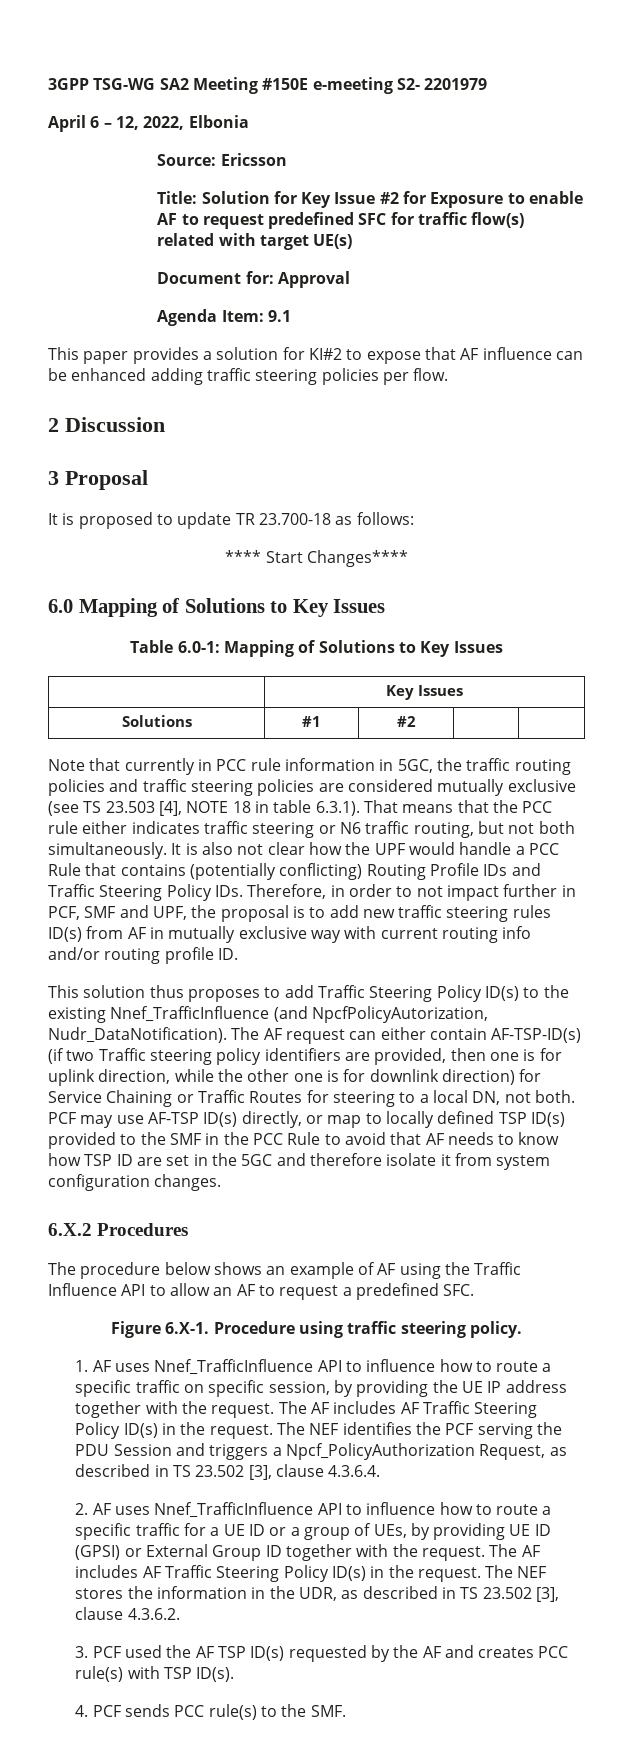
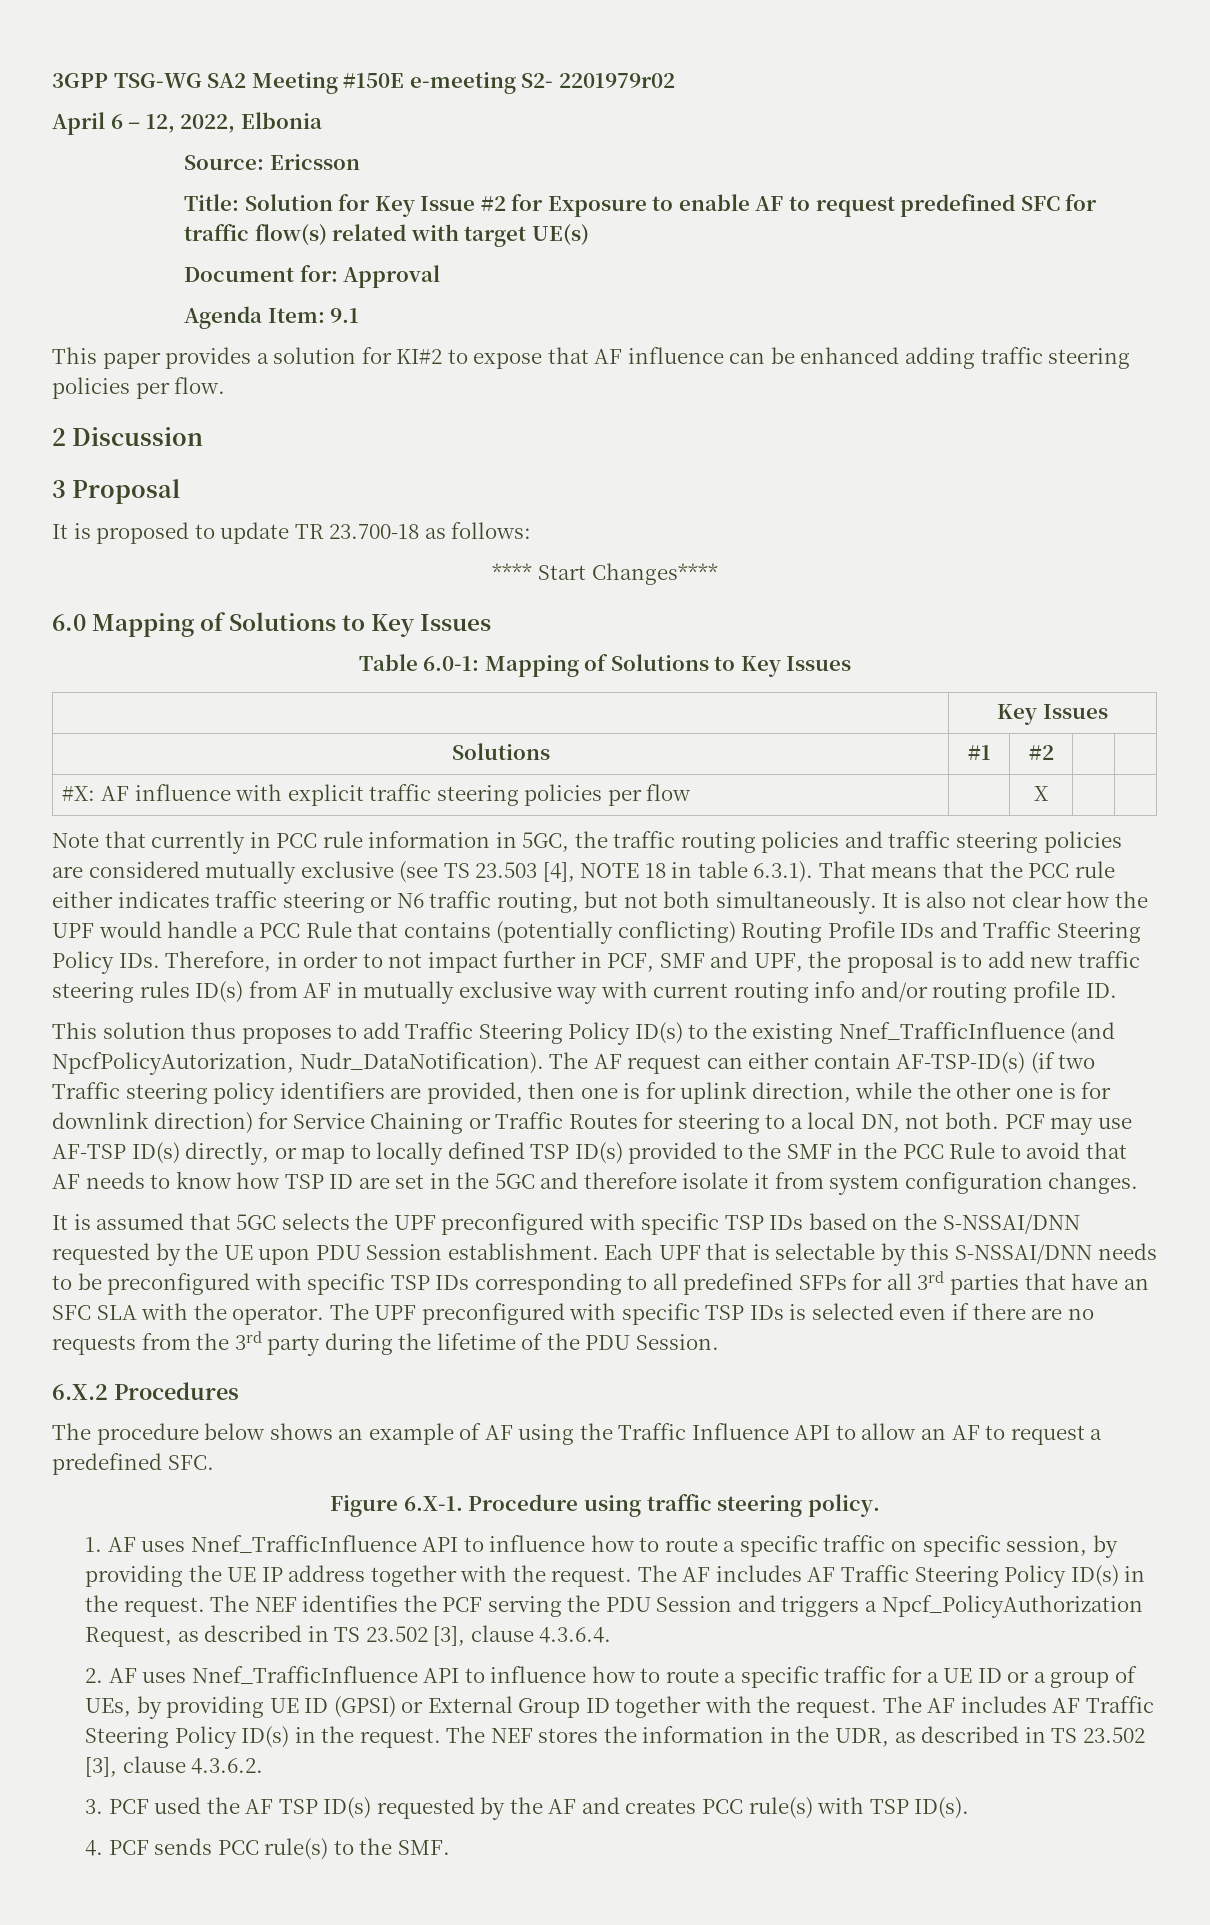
- 3GPP TSG-WG SA2 Meeting #150E e-meeting S2- 2201979
+ 3GPP TSG-WG SA2 Meeting #150E e-meeting S2- 2201979r02
+ #X: AF influence with explicit traffic steering policies per flow | | X | |
+ It is assumed that 5GC selects the UPF preconfigured with specific TSP IDs based on the S-NSSAI/DNN requested by the UE upon PDU Session establishment. Each UPF that is selectable by this S-NSSAI/DNN needs to be preconfigured with specific TSP IDs corresponding to all predefined SFPs for all 3rd parties that have an SFC SLA with the operator. The UPF preconfigured with specific TSP IDs is selected even if there are no requests from the 3rd party during the lifetime of the PDU Session.

